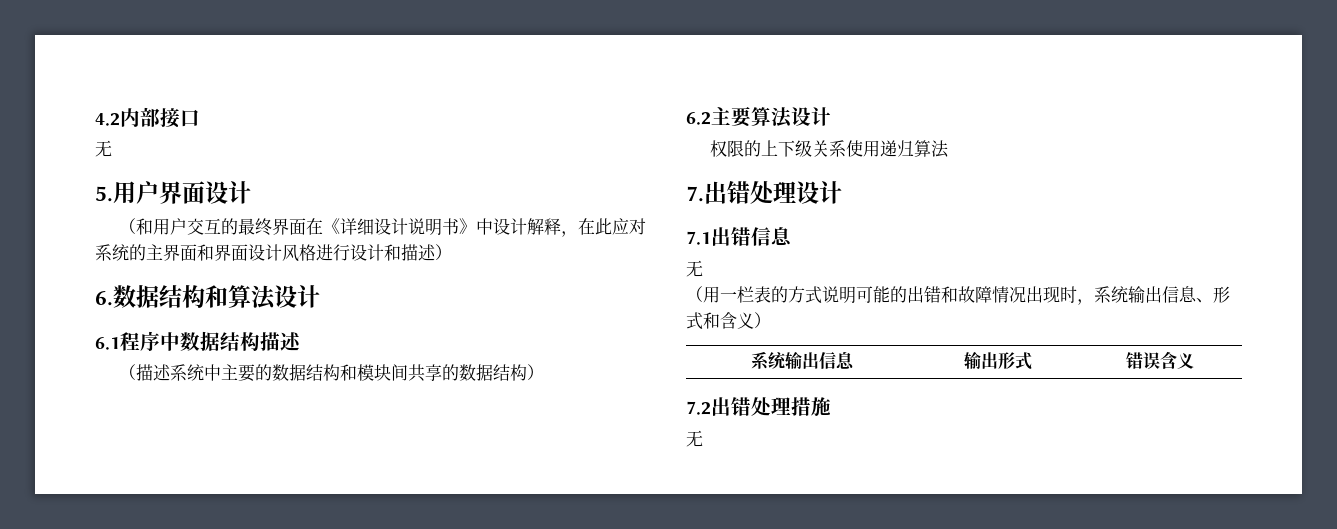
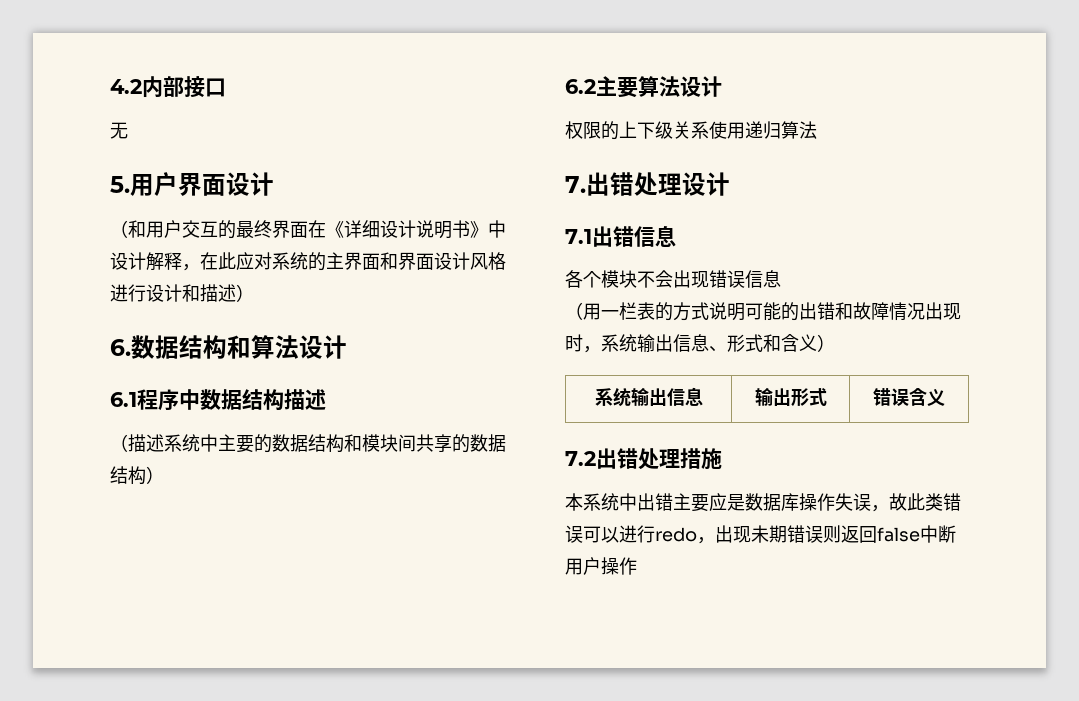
  7.1出错信息
- 无
+ 各个模块不会出现错误信息
  7.2出错处理措施
- 无
+ 本系统中出错主要应是数据库操作失误，故此类错误可以进行redo，出现未期错误则返回false中断用户操作

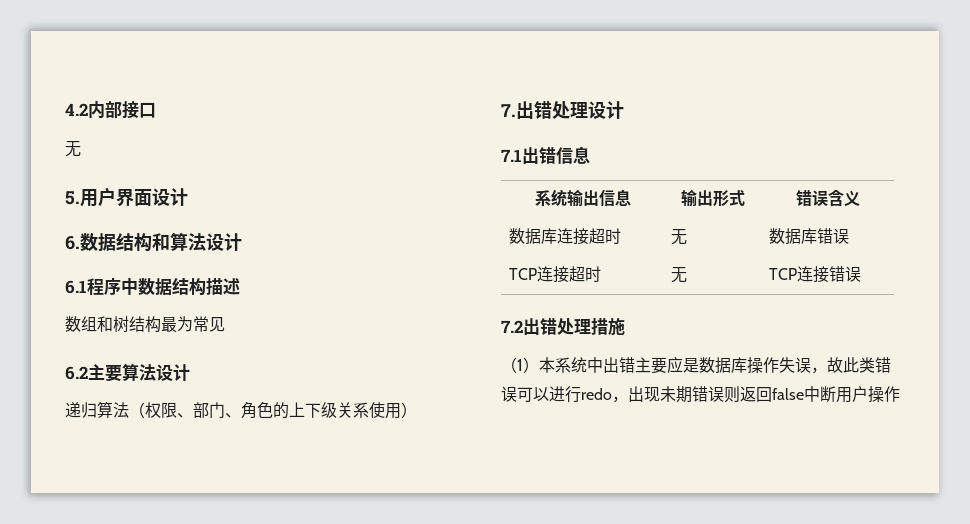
- （和用户交互的最终界面在《详细设计说明书》中设计解释，在此应对系统的主界面和界面设计风格进行设计和描述）
- （描述系统中主要的数据结构和模块间共享的数据结构）
+ 数组和树结构最为常见
  6.2主要算法设计
- 权限的上下级关系使用递归算法
+ 递归算法（权限、部门、角色的上下级关系使用）
- 各个模块不会出现错误信息
- （用一栏表的方式说明可能的出错和故障情况出现时，系统输出信息、形式和含义）
+ 数据库连接超时 | 无 | 数据库错误
+ TCP连接超时 | 无 | TCP连接错误
- 本系统中出错主要应是数据库操作失误，故此类错误可以进行redo，出现未期错误则返回false中断用户操作
+ （1）本系统中出错主要应是数据库操作失误，故此类错误可以进行redo，出现未期错误则返回false中断用户操作

